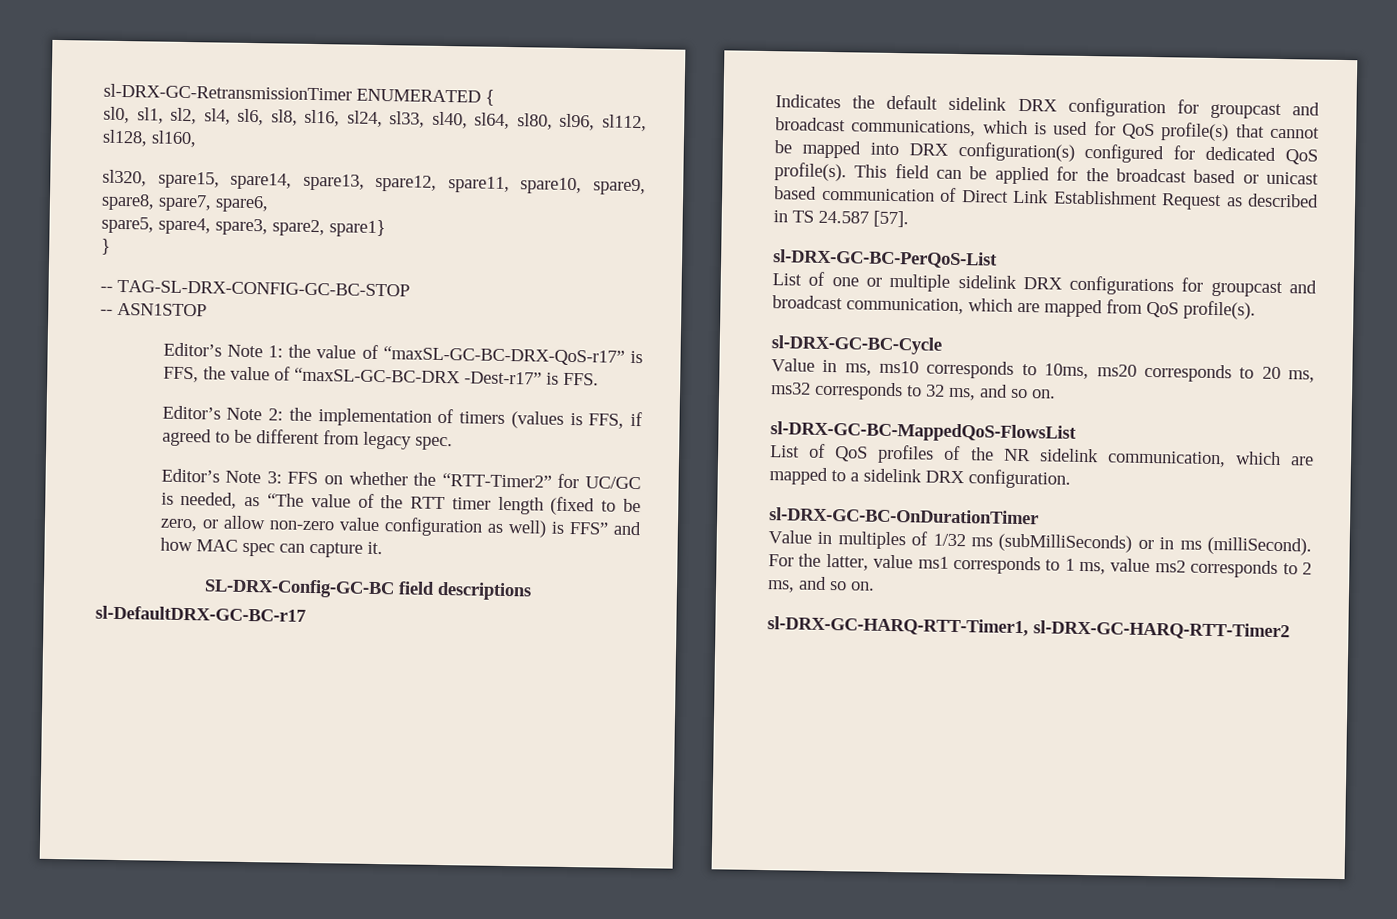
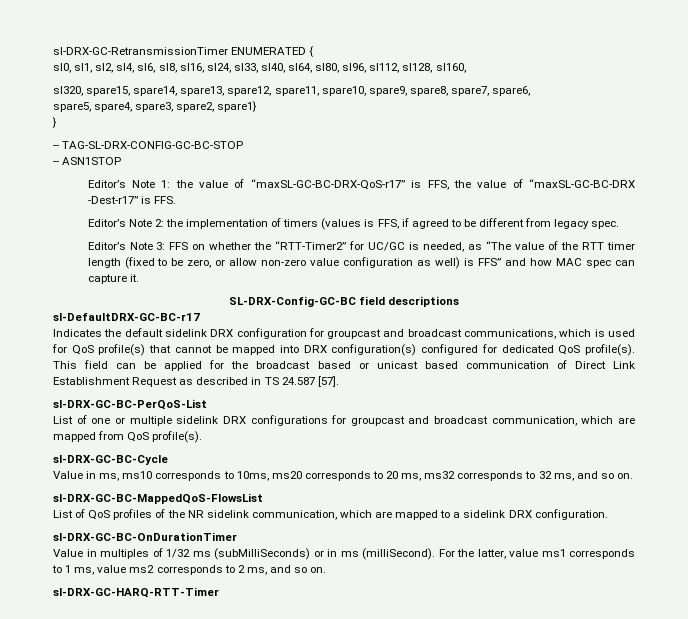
- sl-DRX-GC-HARQ-RTT-Timer1, sl-DRX-GC-HARQ-RTT-Timer2
+ sl-DRX-GC-HARQ-RTT-Timer

